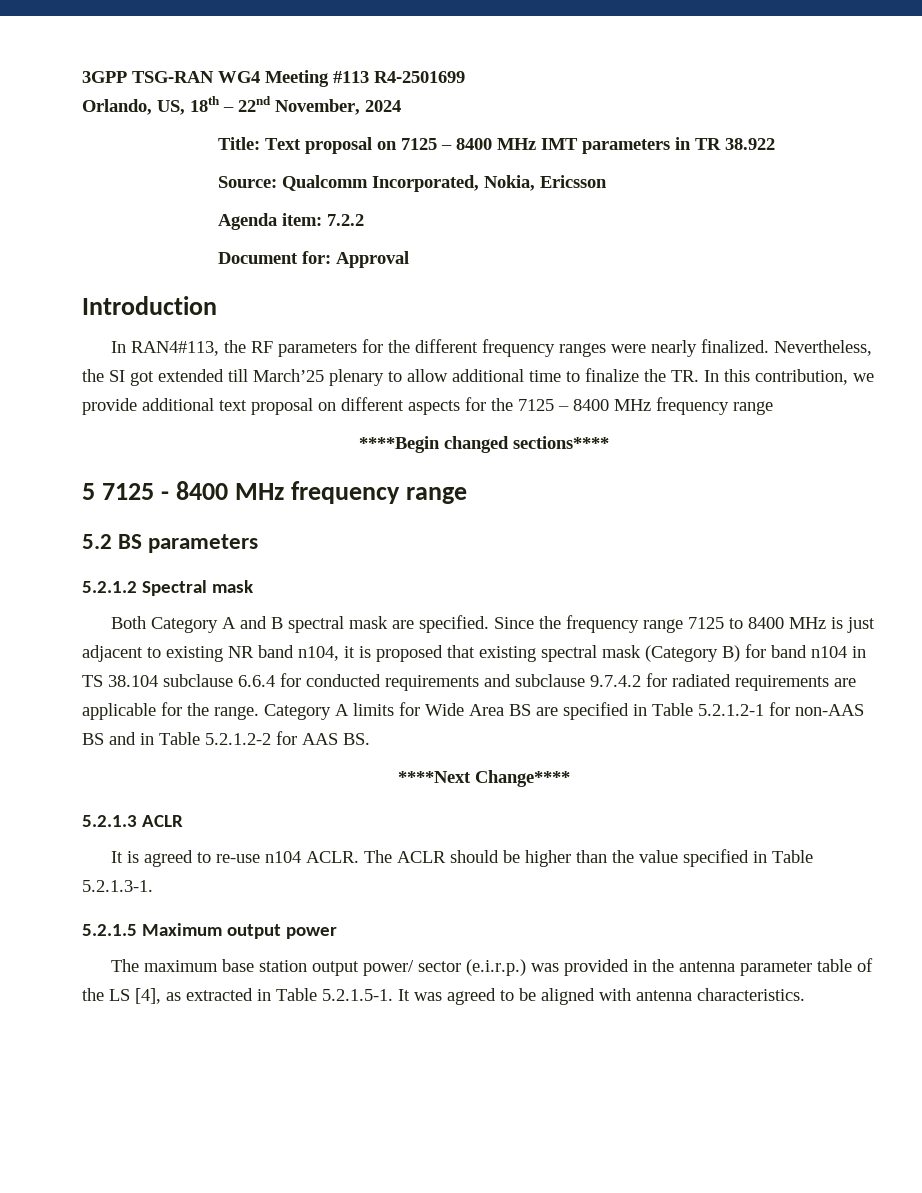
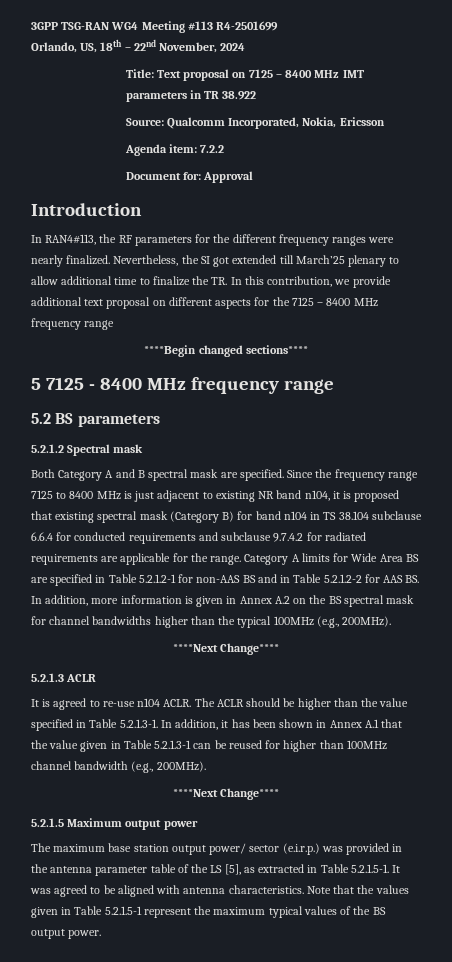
- Category A limits for Wide Area BS are specified in Table 5.2.1.2-1 for non-AAS BS and in Table 5.2.1.2-2 for AAS BS.
+ Category A limits for Wide Area BS are specified in Table 5.2.1.2-1 for non-AAS BS and in Table 5.2.1.2-2 for AAS BS. In addition, more information is given in Annex A.2 on the BS spectral mask for channel bandwidths higher than the typical 100MHz (e.g., 200MHz).
- The ACLR should be higher than the value specified in Table 5.2.1.3-1.
+ The ACLR should be higher than the value specified in Table 5.2.1.3-1. In addition, it has been shown in Annex A.1 that the value given in Table 5.2.1.3-1 can be reused for higher than 100MHz channel bandwidth (e.g., 200MHz).
+ ****Next Change****
- The maximum base station output power/ sector (e.i.r.p.) was provided in the antenna parameter table of the LS [4], as extracted in Table 5.2.1.5-1. It was agreed to be aligned with antenna characteristics.
+ The maximum base station output power/ sector (e.i.r.p.) was provided in the antenna parameter table of the LS [5], as extracted in Table 5.2.1.5-1. It was agreed to be aligned with antenna characteristics.
+ Note that the values given in Table 5.2.1.5-1 represent the maximum typical values of the BS output power.

